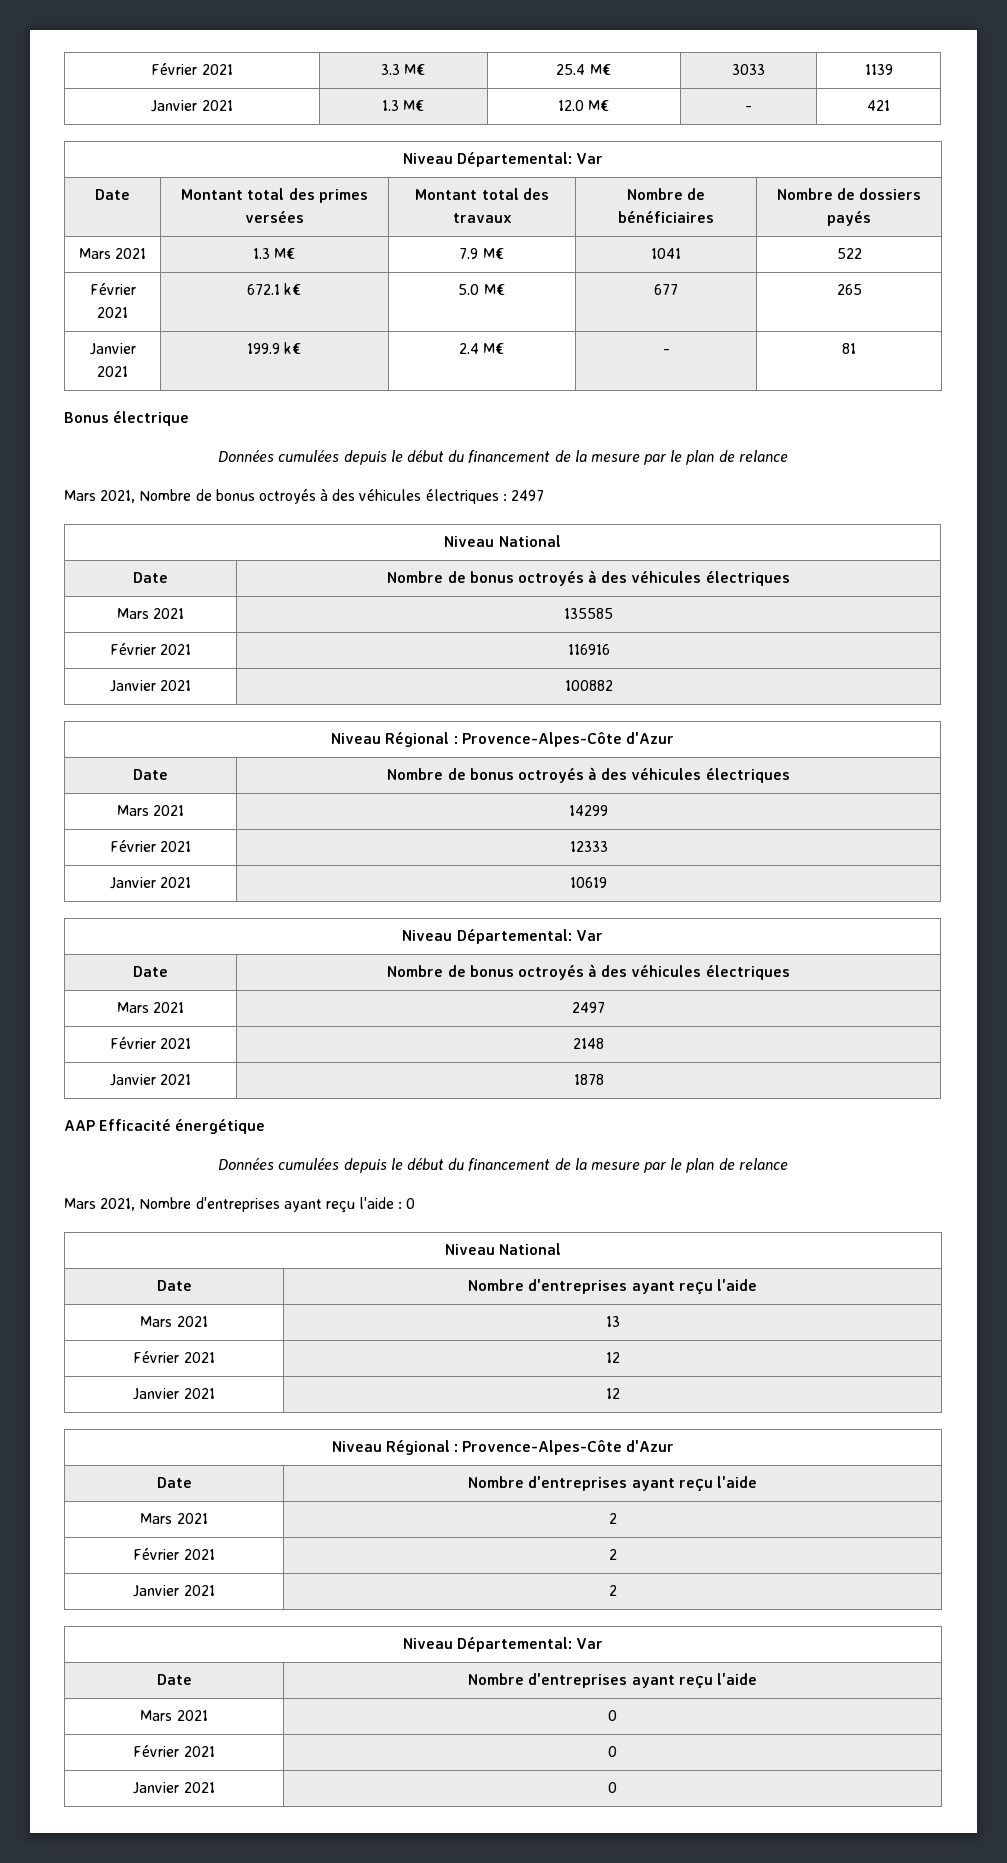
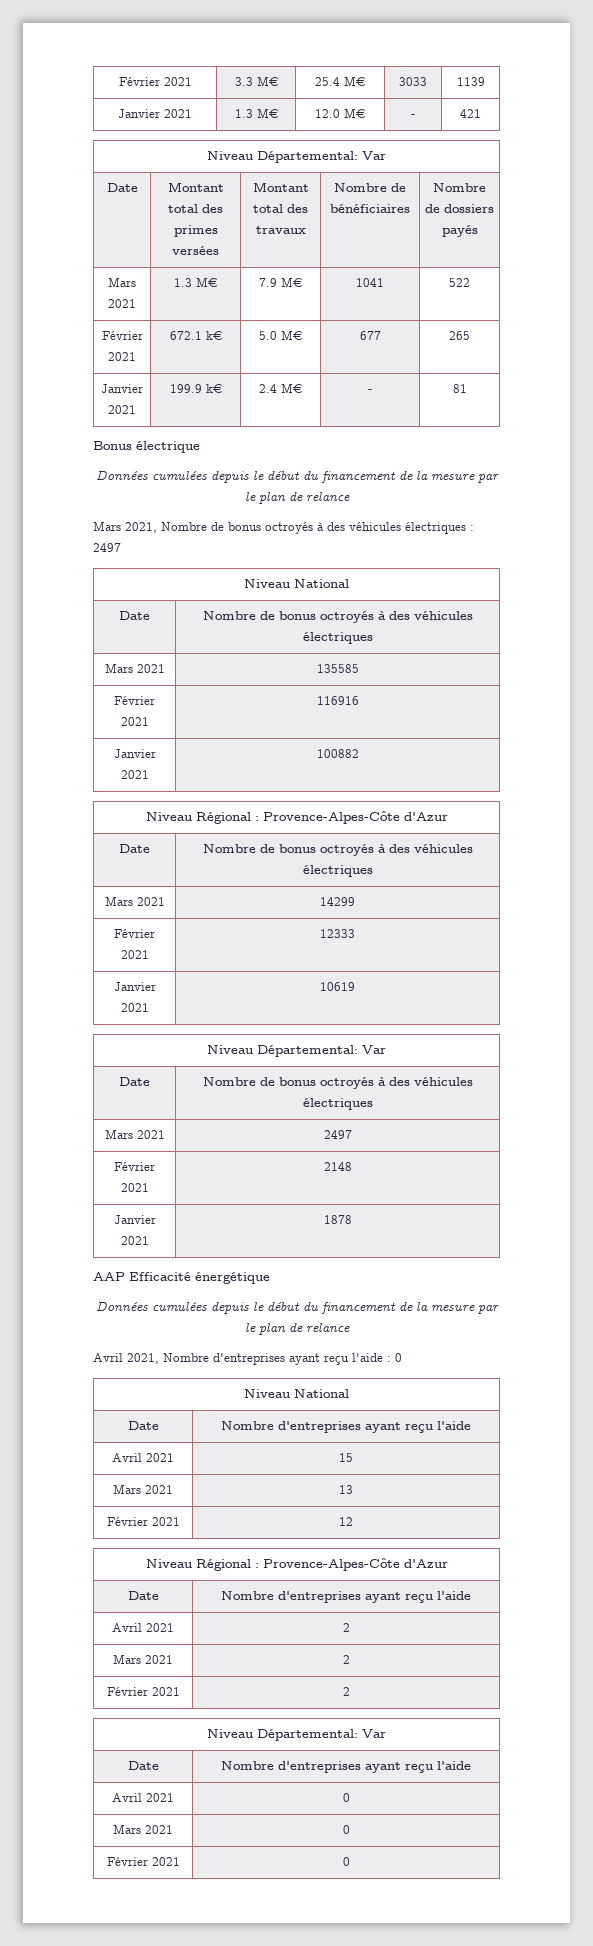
- Mars 2021, Nombre d'entreprises ayant reçu l'aide : 0
+ Avril 2021, Nombre d'entreprises ayant reçu l'aide : 0
+ Avril 2021 | 15
- Janvier 2021 | 12
+ Avril 2021 | 2
- Janvier 2021 | 2
+ Avril 2021 | 0
- Janvier 2021 | 0

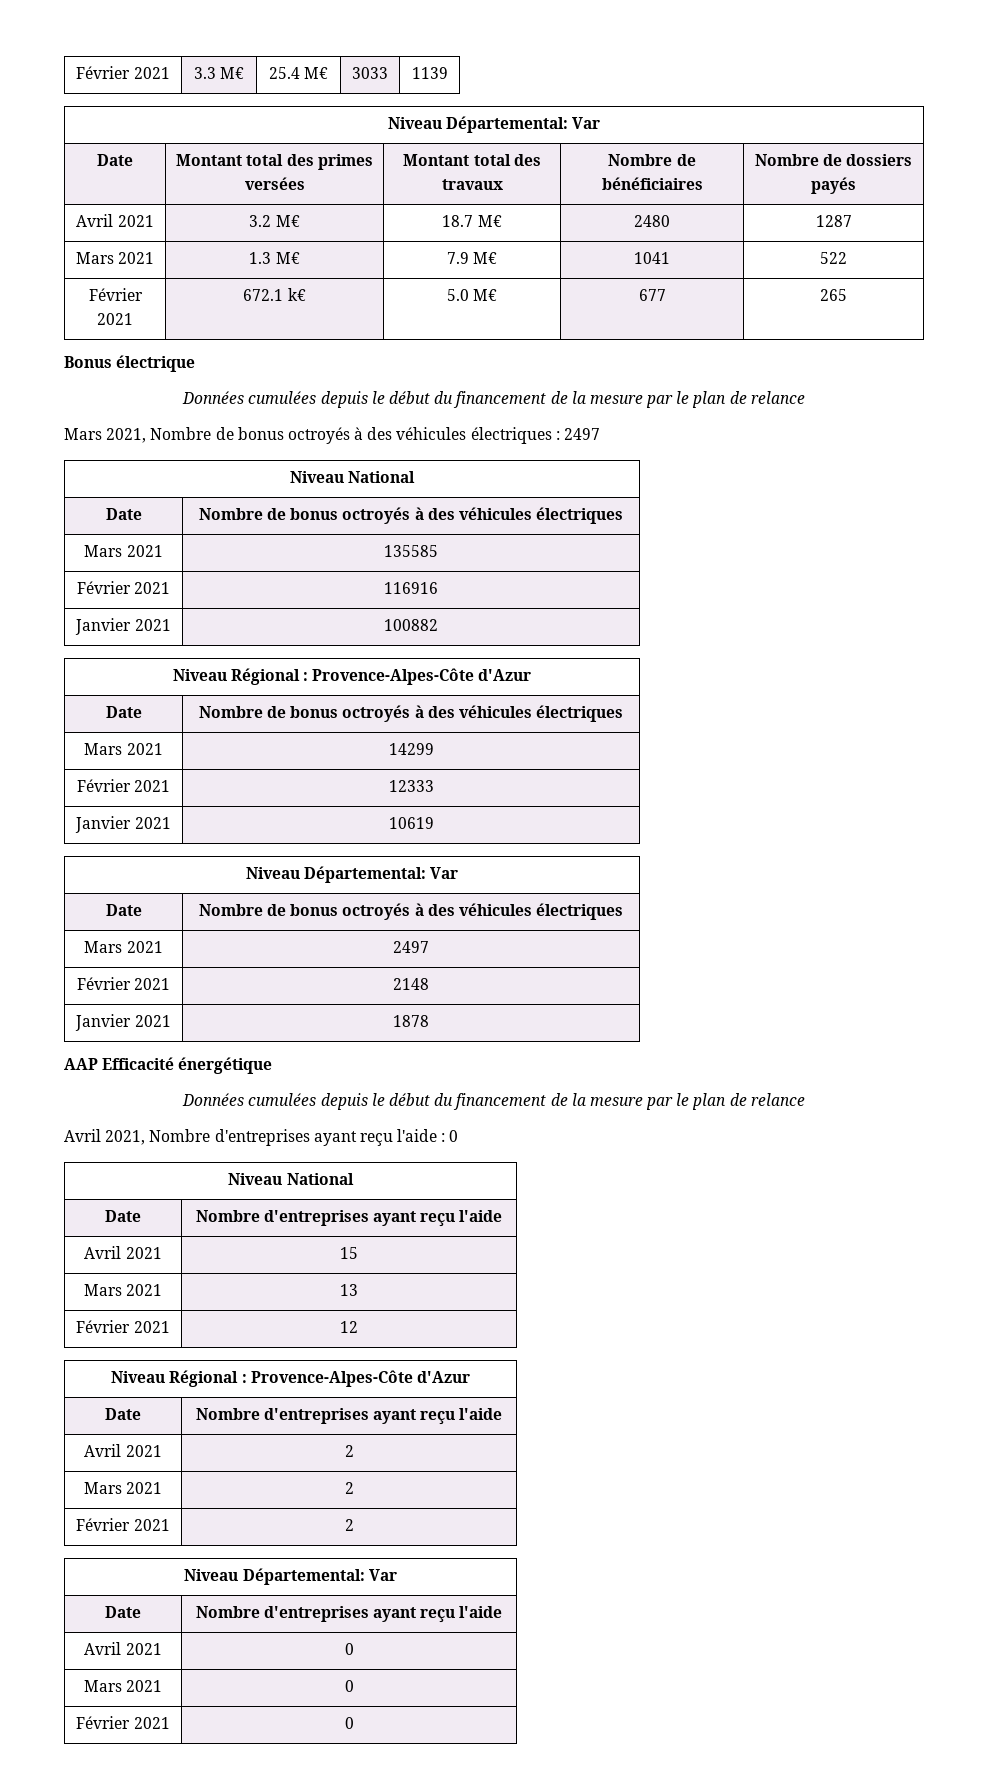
- Janvier 2021 | 1.3 M€ | 12.0 M€ | - | 421
+ Avril 2021 | 3.2 M€ | 18.7 M€ | 2480 | 1287
- Janvier 2021 | 199.9 k€ | 2.4 M€ | - | 81

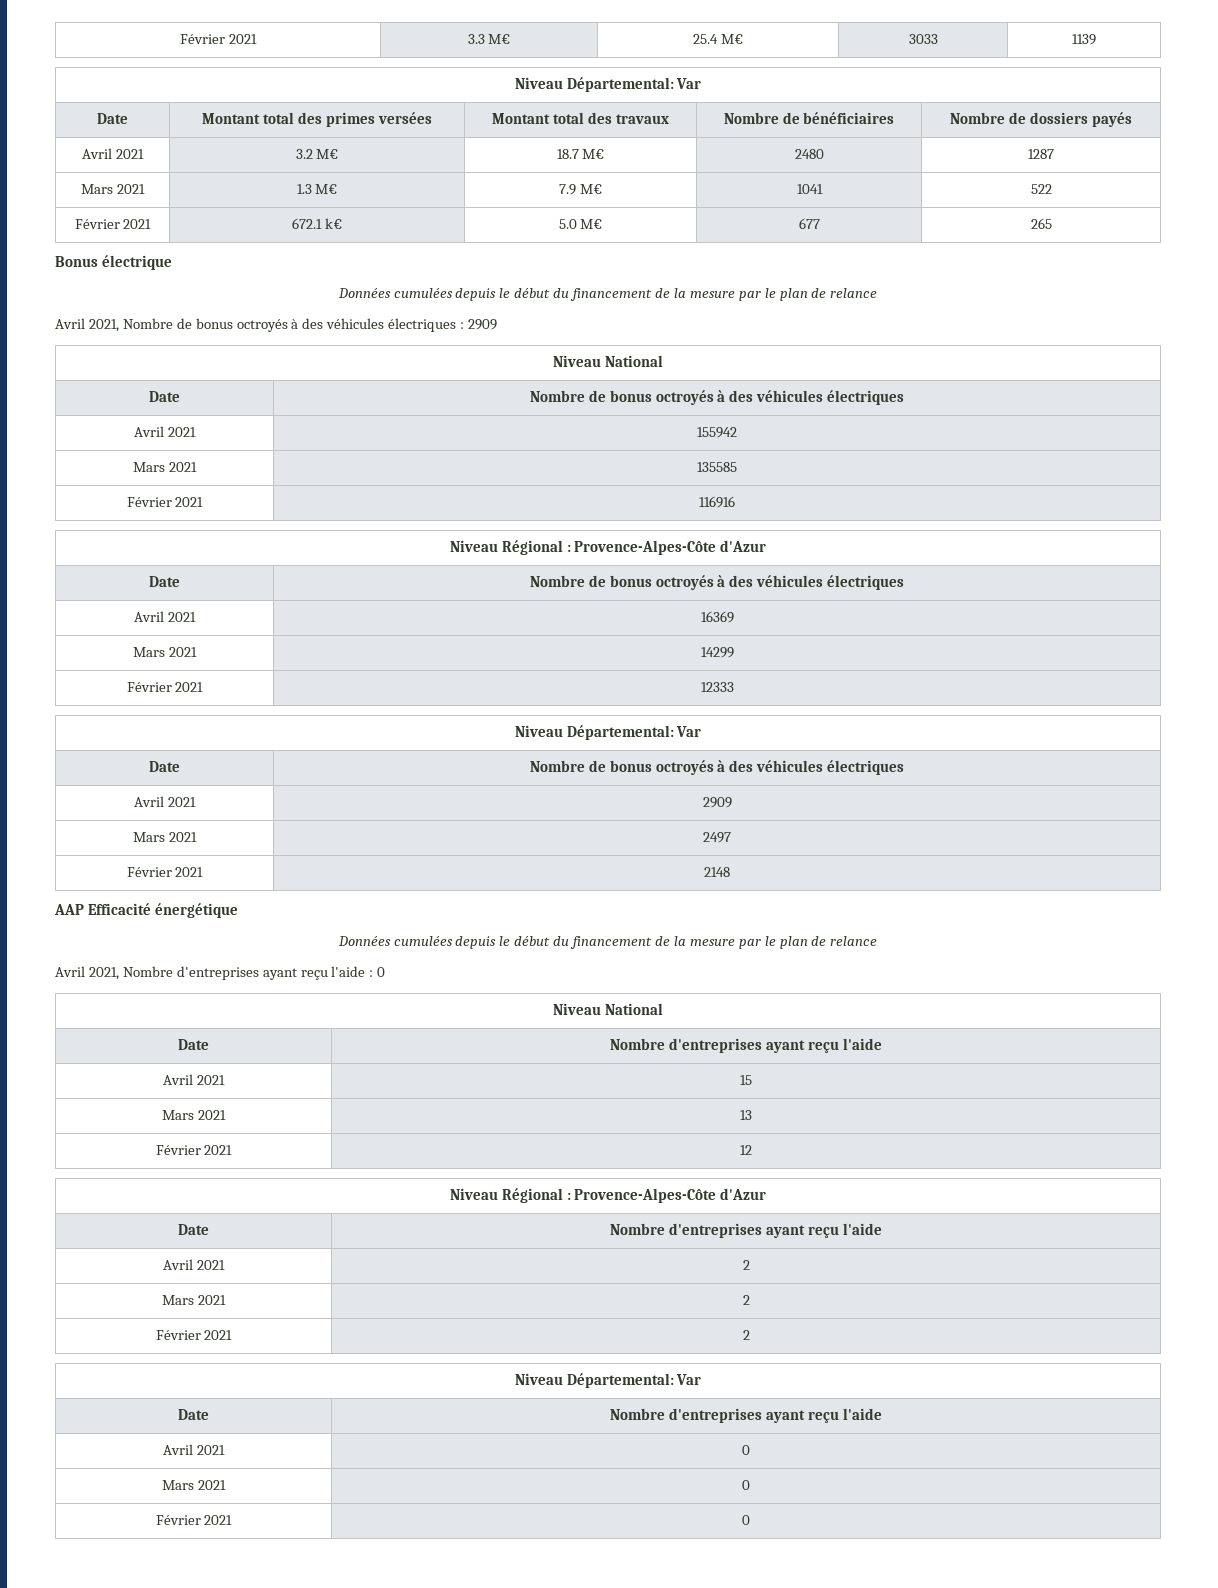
- Mars 2021, Nombre de bonus octroyés à des véhicules électriques : 2497
+ Avril 2021, Nombre de bonus octroyés à des véhicules électriques : 2909
+ Avril 2021 | 155942
- Janvier 2021 | 100882
+ Avril 2021 | 16369
- Janvier 2021 | 10619
+ Avril 2021 | 2909
- Janvier 2021 | 1878

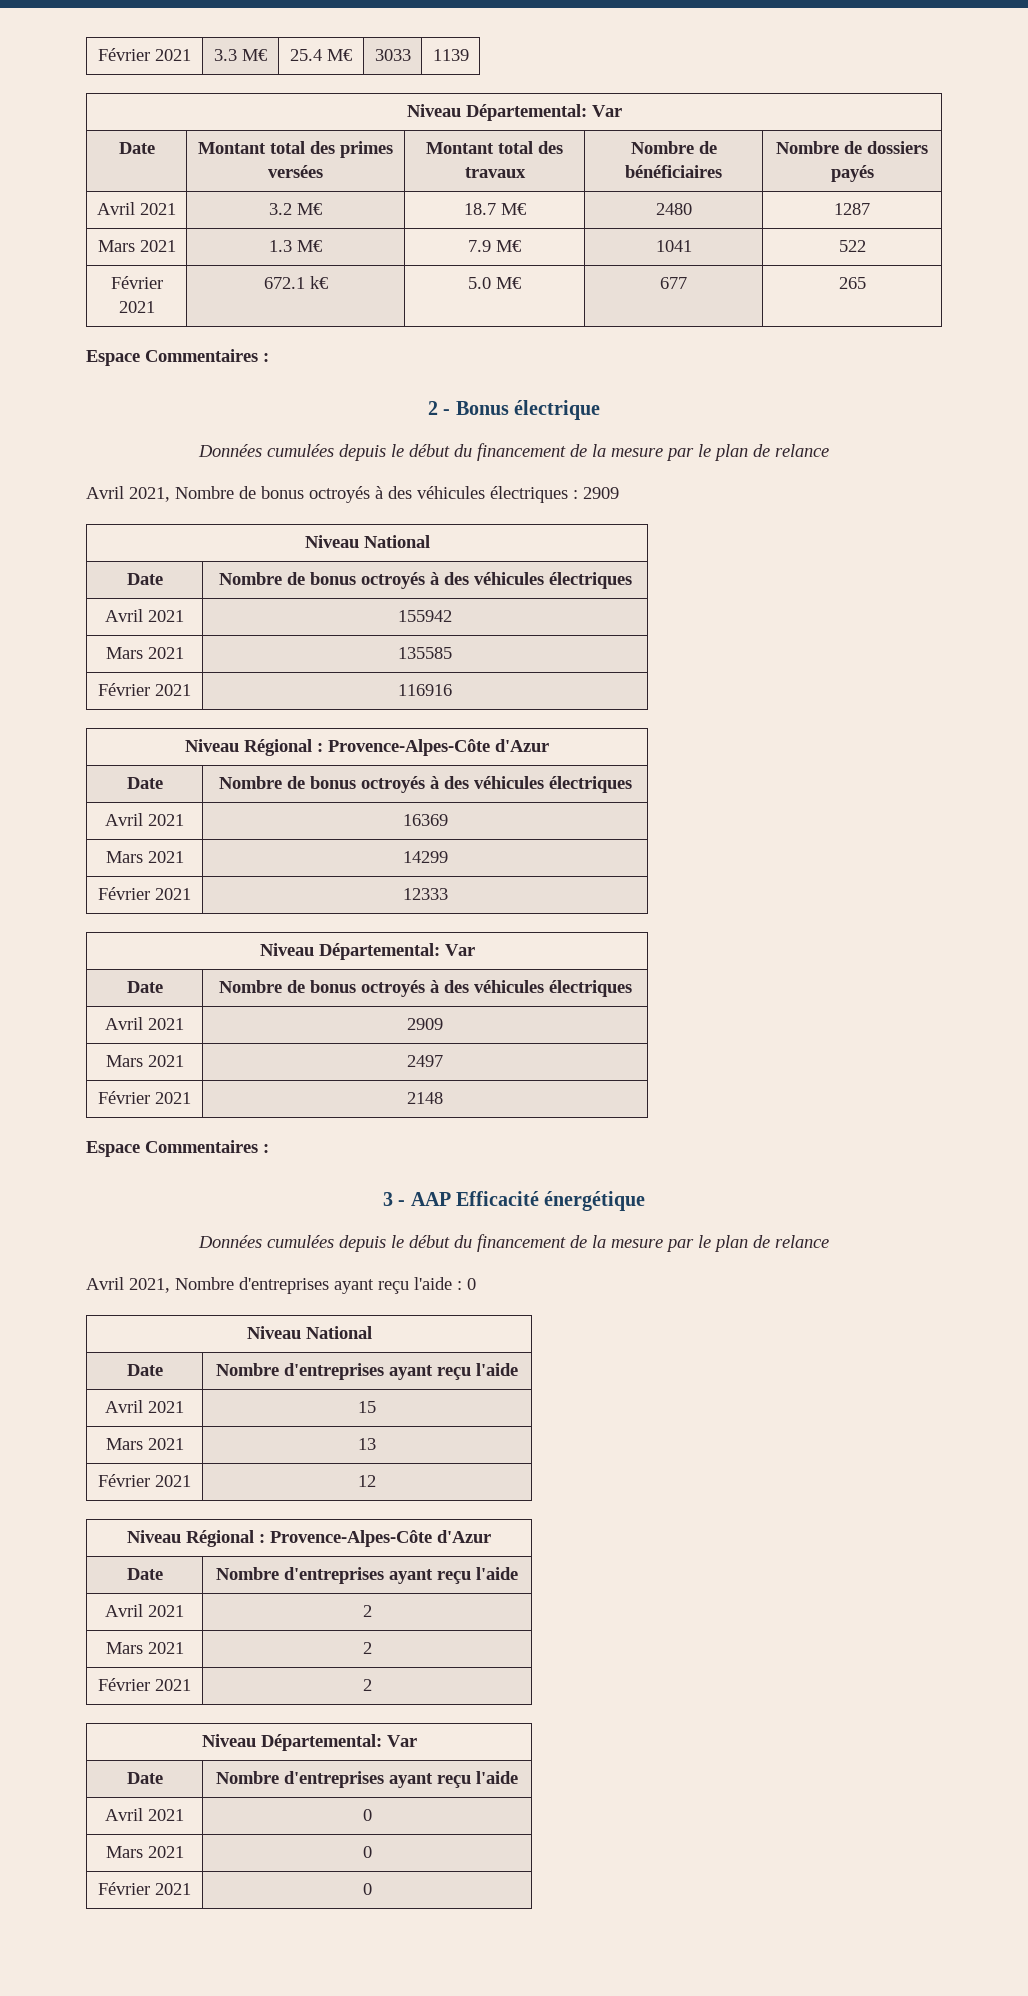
  Février 2021 | 672.1 k€ | 5.0 M€ | 677 | 265
- Bonus électrique
+ Espace Commentaires :
+ 2 - Bonus électrique
  Février 2021 | 2148
- AAP Efficacité énergétique
+ Espace Commentaires :
+ 3 - AAP Efficacité énergétique

